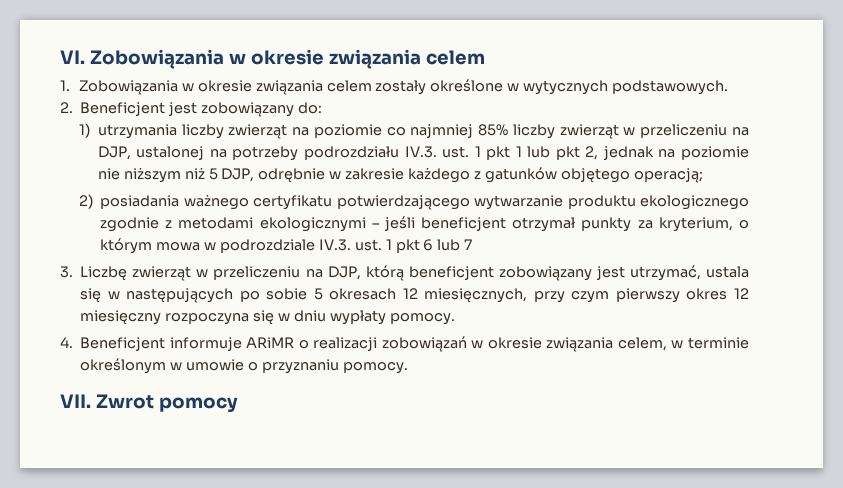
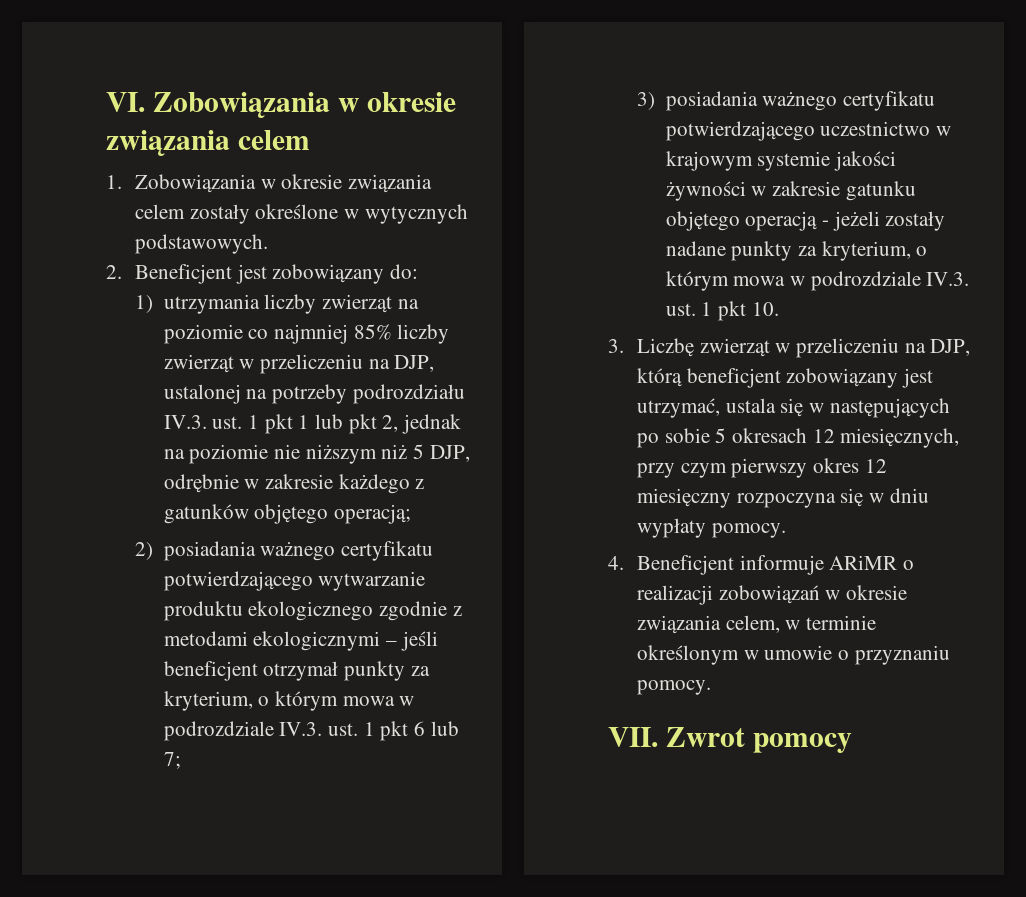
- 2) posiadania ważnego certyfikatu potwierdzającego wytwarzanie produktu ekologicznego zgodnie z metodami ekologicznymi – jeśli beneficjent otrzymał punkty za kryterium, o którym mowa w podrozdziale IV.3. ust. 1 pkt 6 lub 7
+ 2) posiadania ważnego certyfikatu potwierdzającego wytwarzanie produktu ekologicznego zgodnie z metodami ekologicznymi – jeśli beneficjent otrzymał punkty za kryterium, o którym mowa w podrozdziale IV.3. ust. 1 pkt 6 lub 7;
+ 3) posiadania ważnego certyfikatu potwierdzającego uczestnictwo w krajowym systemie jakości żywności w zakresie gatunku objętego operacją - jeżeli zostały nadane punkty za kryterium, o którym mowa w podrozdziale IV.3. ust. 1 pkt 10.

